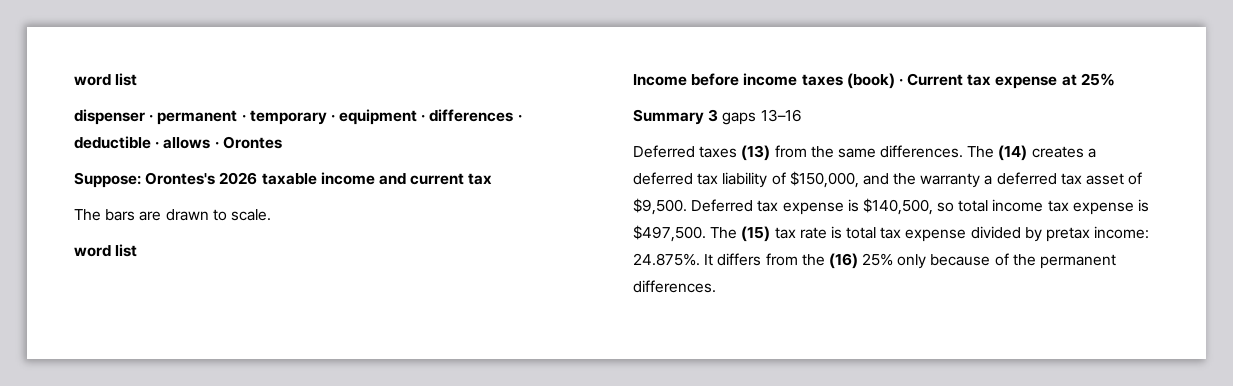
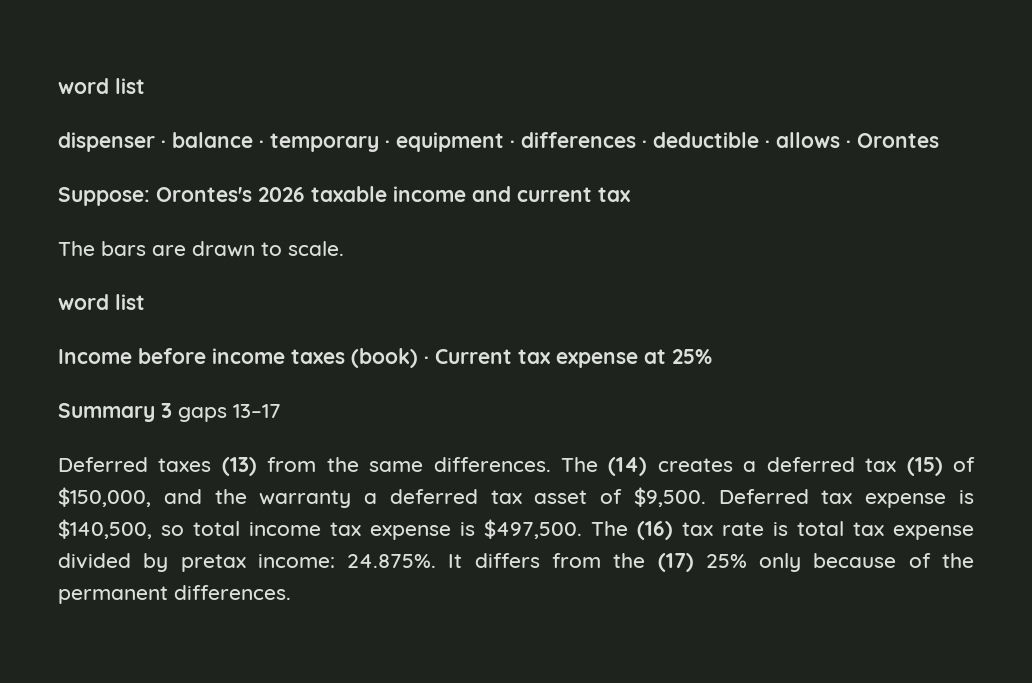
- dispenser · permanent · temporary · equipment · differences · deductible · allows · Orontes
+ dispenser · balance · temporary · equipment · differences · deductible · allows · Orontes
- Summary 3 gaps 13–16
+ Summary 3 gaps 13–17
- The (14) creates a deferred tax liability of $150,000, and the warranty a deferred tax asset of $9,500.
+ The (14) creates a deferred tax (15) of $150,000, and the warranty a deferred tax asset of $9,500.
- The (15) tax rate is total tax expense divided by pretax income: 24.875%. It differs from the (16) 25% only because of the permanent differences.
+ The (16) tax rate is total tax expense divided by pretax income: 24.875%. It differs from the (17) 25% only because of the permanent differences.

